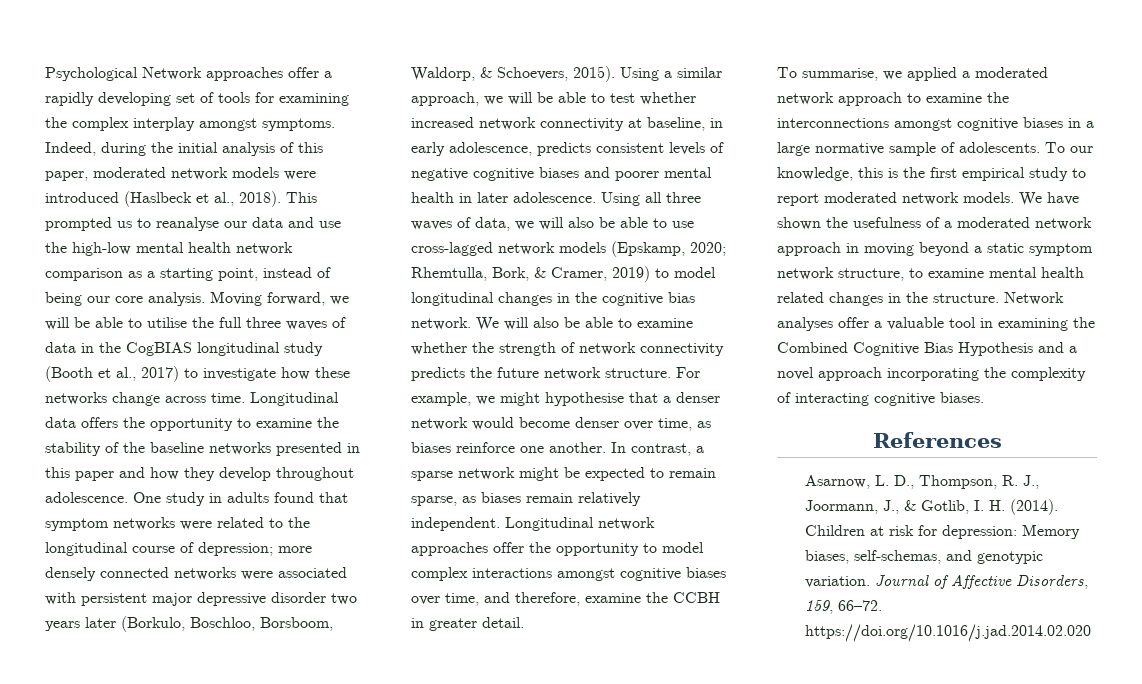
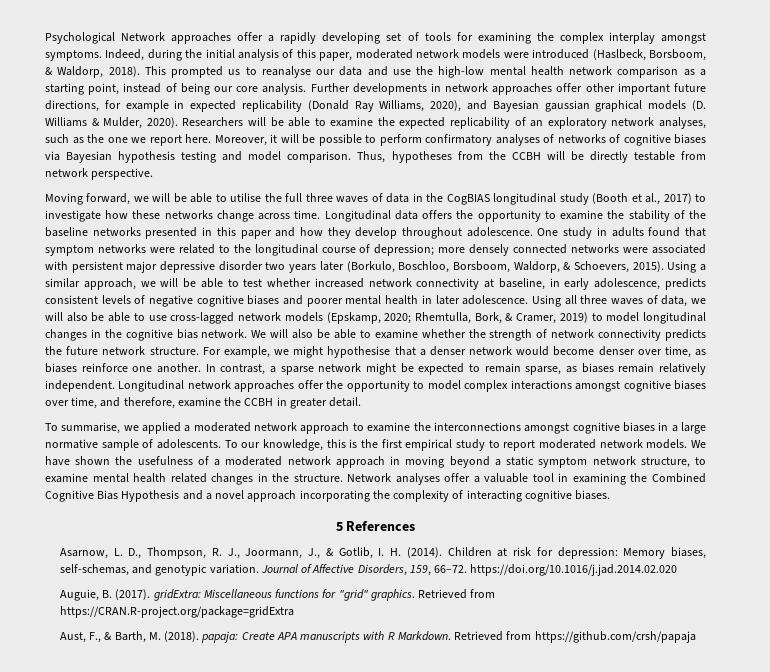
- Indeed, during the initial analysis of this paper, moderated network models were introduced (Haslbeck et al., 2018).
+ Indeed, during the initial analysis of this paper, moderated network models were introduced (Haslbeck, Borsboom, & Waldorp, 2018).
- This prompted us to reanalyse our data and use the high-low mental health network comparison as a starting point, instead of being our core analysis. Moving forward, we will be able to utilise the full three waves of data in the CogBIAS longitudinal study (Booth et al., 2017) to investigate how these networks change across time.
+ This prompted us to reanalyse our data and use the high-low mental health network comparison as a starting point, instead of being our core analysis. Further developments in network approaches offer other important future directions, for example in expected replicability (Donald Ray Williams, 2020), and Bayesian gaussian graphical models (D. Williams & Mulder, 2020). Researchers will be able to examine the expected replicability of an exploratory network analyses, such as the one we report here. Moreover, it will be possible to perform confirmatory analyses of networks of cognitive biases via Bayesian hypothesis testing and model comparison. Thus, hypotheses from the CCBH will be directly testable from network perspective.
+ Moving forward, we will be able to utilise the full three waves of data in the CogBIAS longitudinal study (Booth et al., 2017) to investigate how these networks change across time.
- References
+ 5 References
+ Auguie, B. (2017). gridExtra: Miscellaneous functions for "grid" graphics. Retrieved from https://CRAN.R-project.org/package=gridExtra
+ Aust, F., & Barth, M. (2018). papaja: Create APA manuscripts with R Markdown. Retrieved from https://github.com/crsh/papaja

